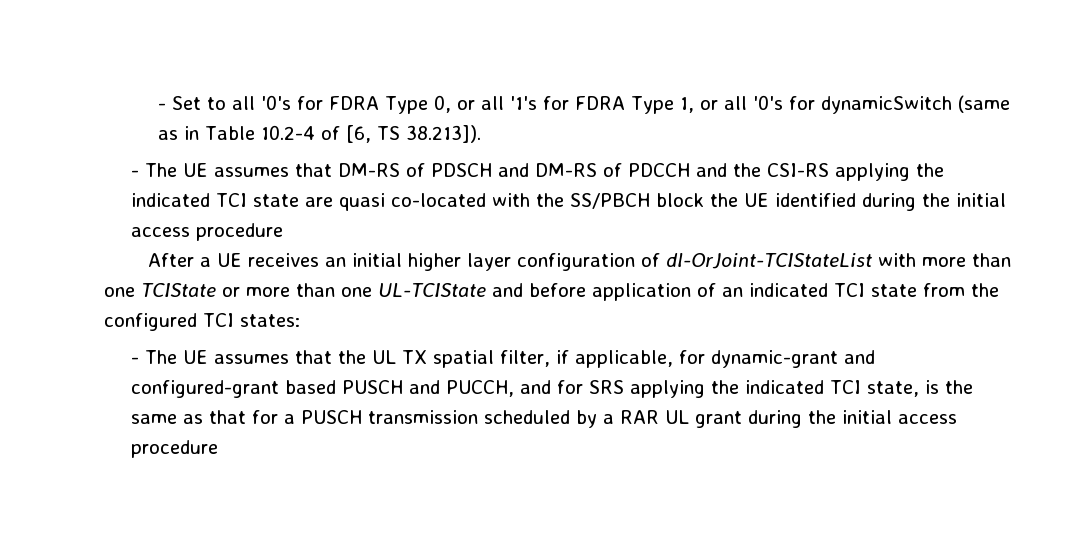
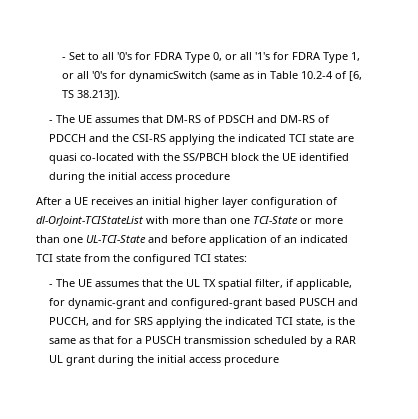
- After a UE receives an initial higher layer configuration of dl-OrJoint-TCIStateList with more than one TCIState or more than one UL-TCIState and before application of an indicated TCI state from the configured TCI states:
+ After a UE receives an initial higher layer configuration of dl-OrJoint-TCIStateList with more than one TCI-State or more than one UL-TCI-State and before application of an indicated TCI state from the configured TCI states:

